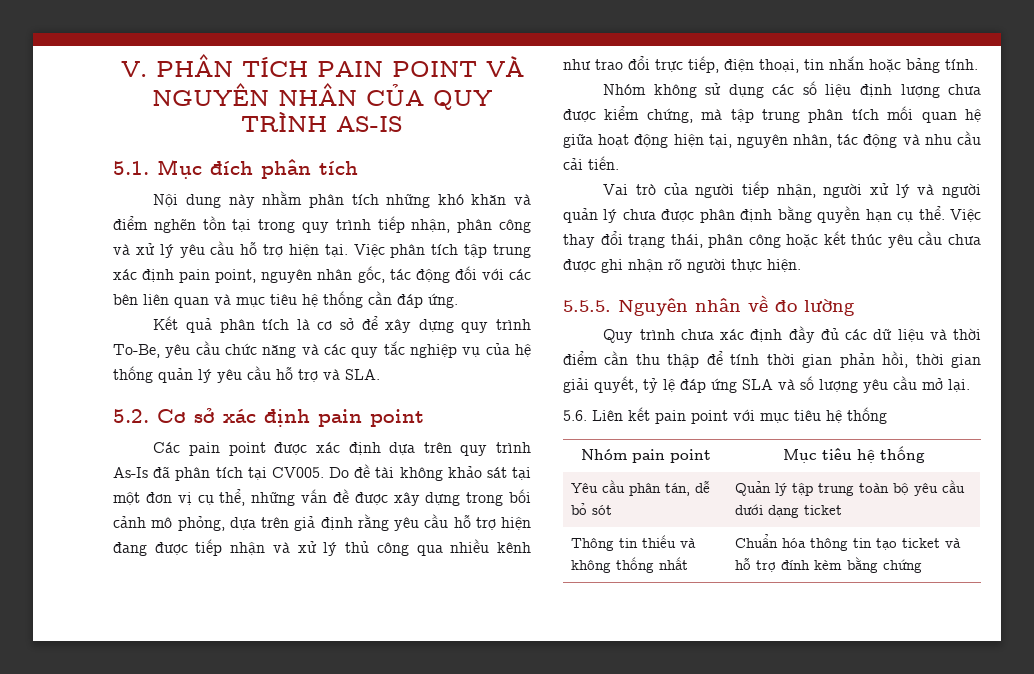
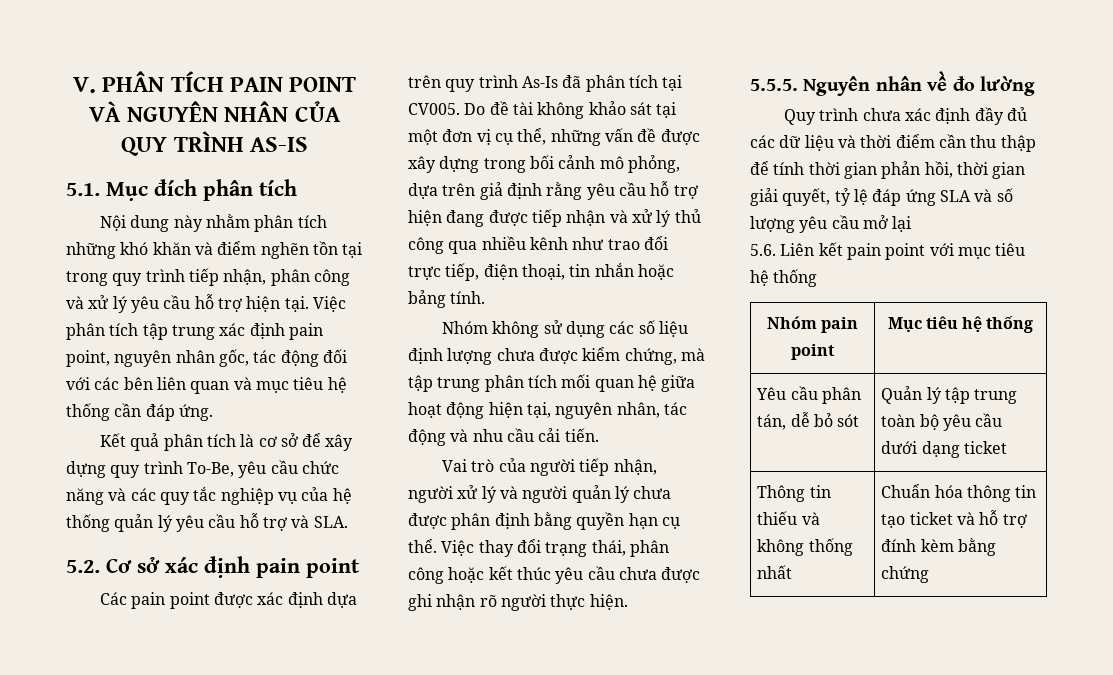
- Quy trình chưa xác định đầy đủ các dữ liệu và thời điểm cần thu thập để tính thời gian phản hồi, thời gian giải quyết, tỷ lệ đáp ứng SLA và số lượng yêu cầu mở lại.
+ Quy trình chưa xác định đầy đủ các dữ liệu và thời điểm cần thu thập để tính thời gian phản hồi, thời gian giải quyết, tỷ lệ đáp ứng SLA và số lượng yêu cầu mở lại

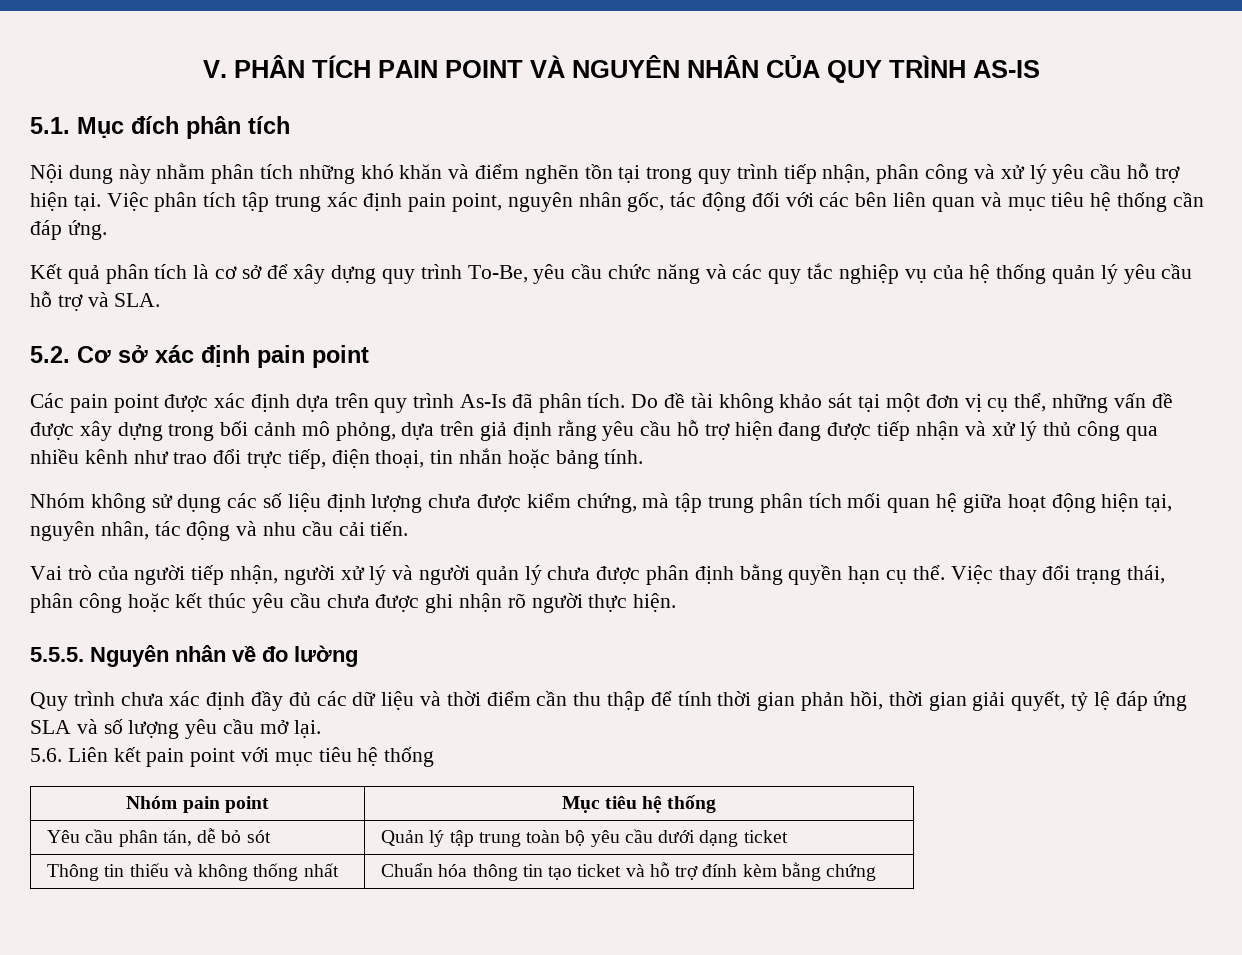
- Các pain point được xác định dựa trên quy trình As-Is đã phân tích tại CV005.
+ Các pain point được xác định dựa trên quy trình As-Is đã phân tích.
- Quy trình chưa xác định đầy đủ các dữ liệu và thời điểm cần thu thập để tính thời gian phản hồi, thời gian giải quyết, tỷ lệ đáp ứng SLA và số lượng yêu cầu mở lại
+ Quy trình chưa xác định đầy đủ các dữ liệu và thời điểm cần thu thập để tính thời gian phản hồi, thời gian giải quyết, tỷ lệ đáp ứng SLA và số lượng yêu cầu mở lại.

